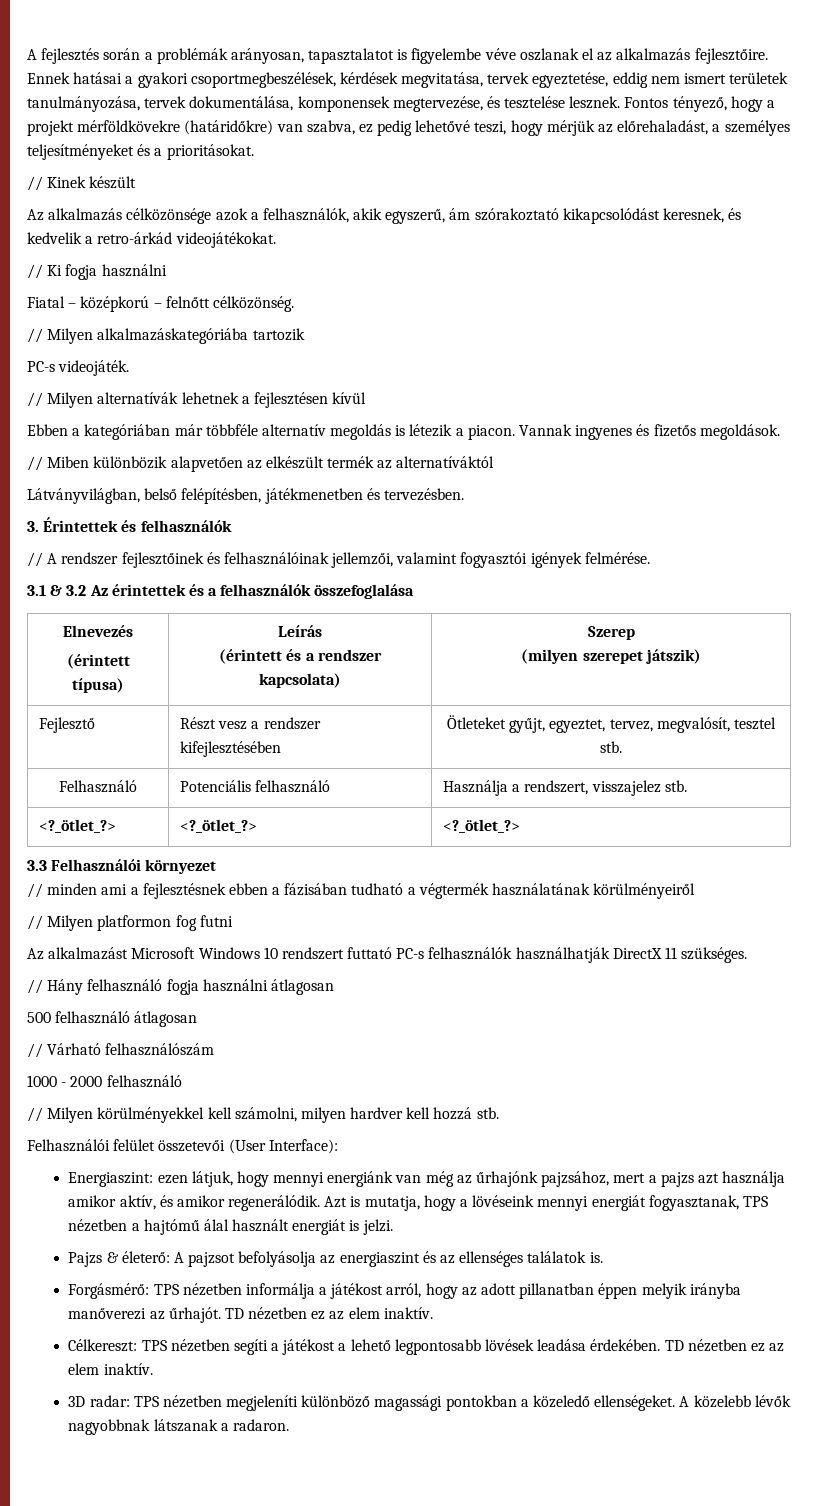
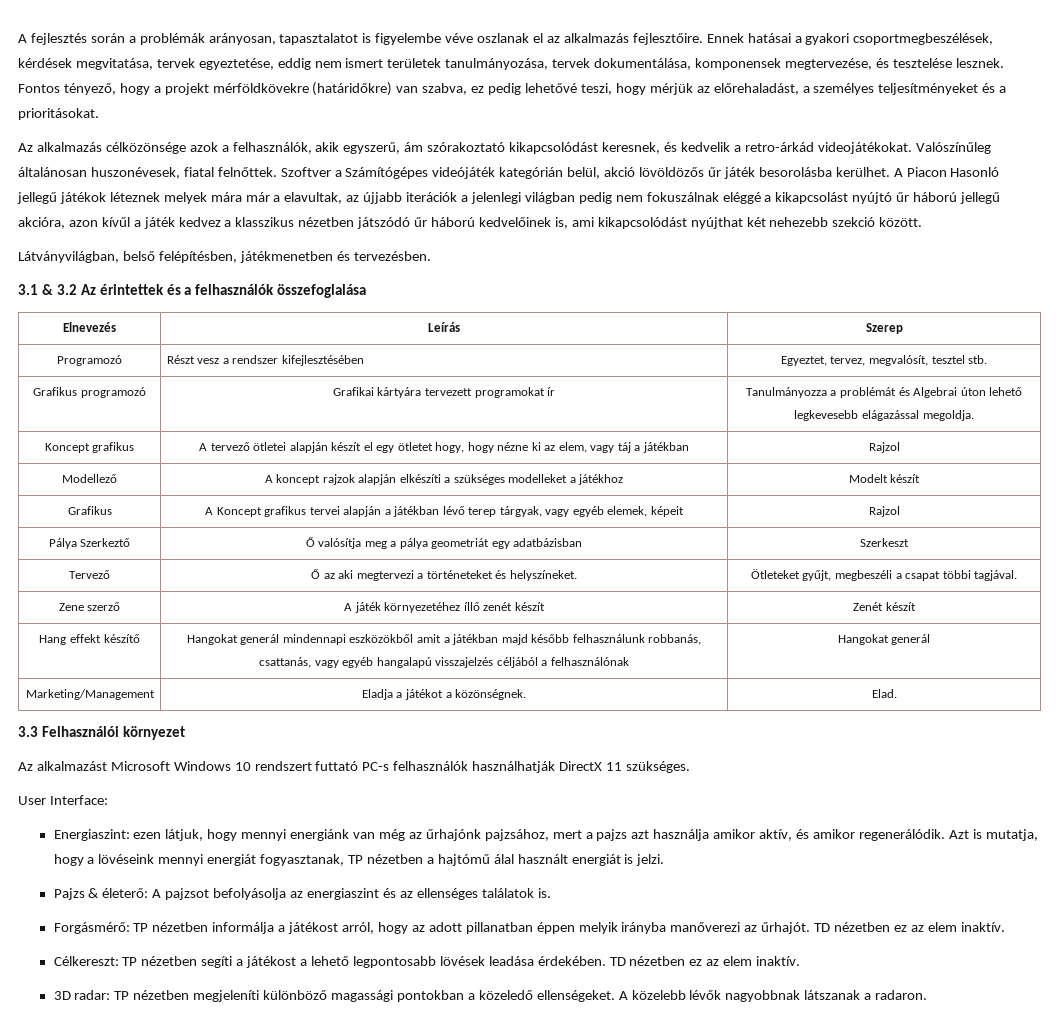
- // Kinek készült
- Az alkalmazás célközönsége azok a felhasználók, akik egyszerű, ám szórakoztató kikapcsolódást keresnek, és kedvelik a retro-árkád videojátékokat.
- // Ki fogja használni
- Fiatal – középkorú – felnőtt célközönség.
- // Milyen alkalmazáskategóriába tartozik
- PC-s videojáték.
- // Milyen alternatívák lehetnek a fejlesztésen kívül
- Ebben a kategóriában már többféle alternatív megoldás is létezik a piacon. Vannak ingyenes és fizetős megoldások.
- // Miben különbözik alapvetően az elkészült termék az alternatíváktól
+ Az alkalmazás célközönsége azok a felhasználók, akik egyszerű, ám szórakoztató kikapcsolódást keresnek, és kedvelik a retro-árkád videojátékokat. Valószínűleg általánosan huszonévesek, fiatal felnőttek. Szoftver a Számítógépes videójáték kategórián belül, akció lövöldözős űr játék besorolásba kerülhet. A Piacon Hasonló jellegű játékok léteznek melyek mára már a elavultak, az újjabb iterációk a jelenlegi világban pedig nem fokuszálnak eléggé a kikapcsolást nyújtó űr háború jellegű akcióra, azon kívűl a játék kedvez a klasszikus nézetben játszódó űr háború kedvelőinek is, ami kikapcsolódást nyújthat két nehezebb szekció között.
- 3. Érintettek és felhasználók
- // A rendszer fejlesztőinek és felhasználóinak jellemzői, valamint fogyasztói igények felmérése.
- Elnevezés
- (érintett típusa) | Leírás
- (érintett és a rendszer kapcsolata) | Szerep
- (milyen szerepet játszik)
- Fejlesztő | Részt vesz a rendszer kifejlesztésében | Ötleteket gyűjt, egyeztet, tervez, megvalósít, tesztel stb.
+ Elnevezés | Leírás | Szerep
+ Programozó | Részt vesz a rendszer kifejlesztésében | Egyeztet, tervez, megvalósít, tesztel stb.
- Felhasználó | Potenciális felhasználó | Használja a rendszert, visszajelez stb.
- <?_ötlet_?> | <?_ötlet_?> | <?_ötlet_?>
+ Grafikus programozó | Grafikai kártyára tervezett programokat ír | Tanulmányozza a problémát és Algebrai úton lehető legkevesebb elágazással megoldja.
+ Koncept grafikus | A tervező ötletei alapján készít el egy ötletet hogy, hogy nézne ki az elem, vagy táj a játékban | Rajzol
+ Modellező | A koncept rajzok alapján elkészíti a szükséges modelleket a játékhoz | Modelt készít
+ Grafikus | A Koncept grafikus tervei alapján a játékban lévő terep tárgyak, vagy egyéb elemek, képeit | Rajzol
+ Pálya Szerkeztő | Ő valósítja meg a pálya geometriát egy adatbázisban | Szerkeszt
+ Tervező | Ő az aki megtervezi a történeteket és helyszíneket. | Ötleteket gyűjt, megbeszéli a csapat többi tagjával.
+ Zene szerző | A játék környezetéhez íllő zenét készít | Zenét készít
+ Hang effekt készítő | Hangokat generál mindennapi eszközökből amit a játékban majd később felhasználunk robbanás, csattanás, vagy egyéb hangalapú visszajelzés céljából a felhasználónak | Hangokat generál
+ Marketing/Management | Eladja a játékot a közönségnek. | Elad.
  3.3 Felhasználói környezet
- // minden ami a fejlesztésnek ebben a fázisában tudható a végtermék használatának körülményeiről
- // Milyen platformon fog futni
- // Hány felhasználó fogja használni átlagosan
- 500 felhasználó átlagosan
- // Várható felhasználószám
- 1000 - 2000 felhasználó
- // Milyen körülményekkel kell számolni, milyen hardver kell hozzá stb.
- Felhasználói felület összetevői (User Interface):
+ User Interface:
- Azt is mutatja, hogy a lövéseink mennyi energiát fogyasztanak, TPS nézetben a hajtómű álal használt energiát is jelzi.
+ Azt is mutatja, hogy a lövéseink mennyi energiát fogyasztanak, TP nézetben a hajtómű álal használt energiát is jelzi.
- Forgásmérő: TPS nézetben informálja a játékost arról, hogy az adott pillanatban éppen melyik irányba manőverezi az űrhajót.
+ Forgásmérő: TP nézetben informálja a játékost arról, hogy az adott pillanatban éppen melyik irányba manőverezi az űrhajót.
- Célkereszt: TPS nézetben segíti a játékost a lehető legpontosabb lövések leadása érdekében.
+ Célkereszt: TP nézetben segíti a játékost a lehető legpontosabb lövések leadása érdekében.
- 3D radar: TPS nézetben megjeleníti különböző magassági pontokban a közeledő ellenségeket.
+ 3D radar: TP nézetben megjeleníti különböző magassági pontokban a közeledő ellenségeket.

